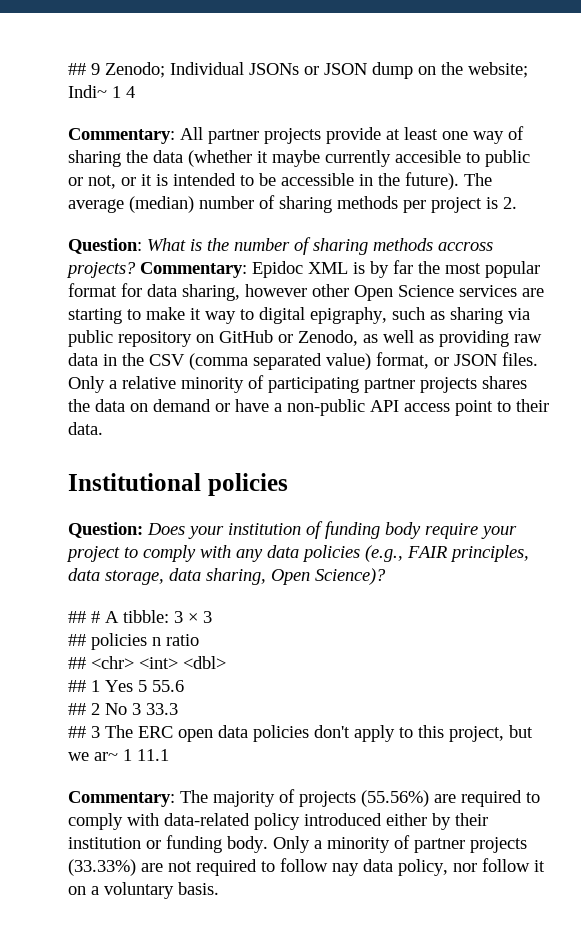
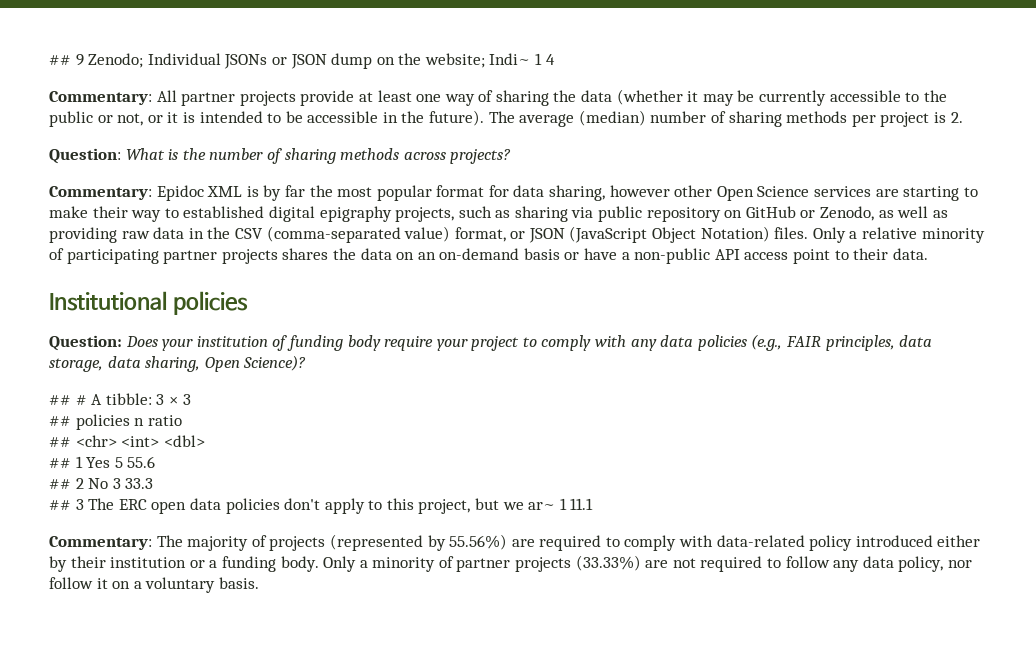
- Commentary: All partner projects provide at least one way of sharing the data (whether it maybe currently accesible to public or not, or it is intended to be accessible in the future).
+ Commentary: All partner projects provide at least one way of sharing the data (whether it may be currently accessible to the public or not, or it is intended to be accessible in the future).
- Question: What is the number of sharing methods accross projects? Commentary: Epidoc XML is by far the most popular format for data sharing, however other Open Science services are starting to make it way to digital epigraphy, such as sharing via public repository on GitHub or Zenodo, as well as providing raw data in the CSV (comma separated value) format, or JSON files.
+ Question: What is the number of sharing methods across projects?
+ Commentary: Epidoc XML is by far the most popular format for data sharing, however other Open Science services are starting to make their way to established digital epigraphy projects, such as sharing via public repository on GitHub or Zenodo, as well as providing raw data in the CSV (comma-separated value) format, or JSON (JavaScript Object Notation) files.
- Only a relative minority of participating partner projects shares the data on demand or have a non-public API access point to their data.
+ Only a relative minority of participating partner projects shares the data on an on-demand basis or have a non-public API access point to their data.
- Commentary: The majority of projects (55.56%) are required to comply with data-related policy introduced either by their institution or funding body.
+ Commentary: The majority of projects (represented by 55.56%) are required to comply with data-related policy introduced either by their institution or a funding body.
- Only a minority of partner projects (33.33%) are not required to follow nay data policy, nor follow it on a voluntary basis.
+ Only a minority of partner projects (33.33%) are not required to follow any data policy, nor follow it on a voluntary basis.

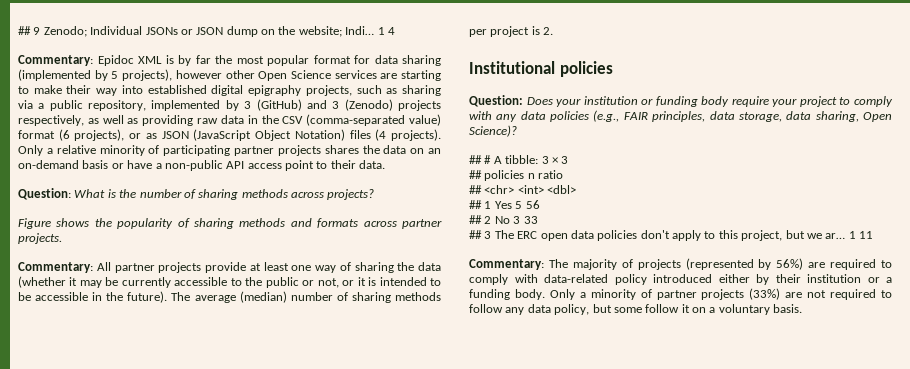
- ## 9 Zenodo; Individual JSONs or JSON dump on the website; Indi~ 1 4
+ ## 9 Zenodo; Individual JSONs or JSON dump on the website; Indi… 1 4
+ Commentary: Epidoc XML is by far the most popular format for data sharing (implemented by 5 projects), however other Open Science services are starting to make their way into established digital epigraphy projects, such as sharing via a public repository, implemented by 3 (GitHub) and 3 (Zenodo) projects respectively, as well as providing raw data in the CSV (comma-separated value) format (6 projects), or as JSON (JavaScript Object Notation) files (4 projects). Only a relative minority of participating partner projects shares the data on an on-demand basis or have a non-public API access point to their data.
+ Question: What is the number of sharing methods across projects?
+ Figure shows the popularity of sharing methods and formats across partner projects.
- Question: What is the number of sharing methods across projects?
- Commentary: Epidoc XML is by far the most popular format for data sharing, however other Open Science services are starting to make their way to established digital epigraphy projects, such as sharing via public repository on GitHub or Zenodo, as well as providing raw data in the CSV (comma-separated value) format, or JSON (JavaScript Object Notation) files. Only a relative minority of participating partner projects shares the data on an on-demand basis or have a non-public API access point to their data.
- Question: Does your institution of funding body require your project to comply with any data policies (e.g., FAIR principles, data storage, data sharing, Open Science)?
+ Question: Does your institution or funding body require your project to comply with any data policies (e.g., FAIR principles, data storage, data sharing, Open Science)?
- ## 1 Yes 5 55.6
+ ## 1 Yes 5 56
- ## 2 No 3 33.3
+ ## 2 No 3 33
- ## 3 The ERC open data policies don't apply to this project, but we ar~ 1 11.1
+ ## 3 The ERC open data policies don't apply to this project, but we ar… 1 11
- Commentary: The majority of projects (represented by 55.56%) are required to comply with data-related policy introduced either by their institution or a funding body.
+ Commentary: The majority of projects (represented by 56%) are required to comply with data-related policy introduced either by their institution or a funding body.
- Only a minority of partner projects (33.33%) are not required to follow any data policy, nor follow it on a voluntary basis.
+ Only a minority of partner projects (33%) are not required to follow any data policy, but some follow it on a voluntary basis.

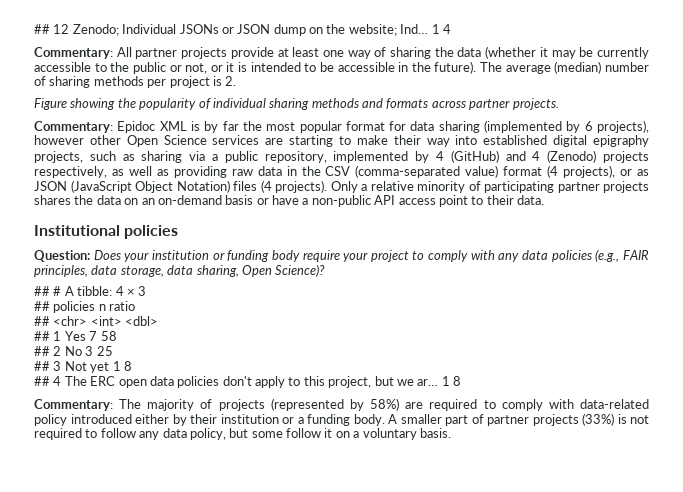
- ## 9 Zenodo; Individual JSONs or JSON dump on the website; Indi…
+ ## 12 Zenodo; Individual JSONs or JSON dump on the website; Ind…
- Commentary: Epidoc XML is by far the most popular format for data sharing (implemented by 5 projects), however other Open Science services are starting to make their way into established digital epigraphy projects, such as sharing via a public repository, implemented by 3 (GitHub) and 3 (Zenodo) projects respectively, as well as providing raw data in the CSV (comma-separated value) format (6 projects), or as JSON (JavaScript Object Notation) files (4 projects). Only a relative minority of participating partner projects shares the data on an on-demand basis or have a non-public API access point to their data.
- Question: What is the number of sharing methods across projects?
- Figure shows the popularity of sharing methods and formats across partner projects.
+ Figure showing the popularity of individual sharing methods and formats across partner projects.
+ Commentary: Epidoc XML is by far the most popular format for data sharing (implemented by 6 projects), however other Open Science services are starting to make their way into established digital epigraphy projects, such as sharing via a public repository, implemented by 4 (GitHub) and 4 (Zenodo) projects respectively, as well as providing raw data in the CSV (comma-separated value) format (4 projects), or as JSON (JavaScript Object Notation) files (4 projects). Only a relative minority of participating partner projects shares the data on an on-demand basis or have a non-public API access point to their data.
- ## # A tibble: 3 × 3
+ ## # A tibble: 4 × 3
- ## 1 Yes 5 56
+ ## 1 Yes 7 58
- ## 2 No 3 33
+ ## 2 No 3 25
- ## 3 The ERC open data policies don't apply to this project, but we ar… 1 11
+ ## 3 Not yet 1 8
+ ## 4 The ERC open data policies don't apply to this project, but we ar… 1 8
- Commentary: The majority of projects (represented by 56%) are required to comply with data-related policy introduced either by their institution or a funding body.
+ Commentary: The majority of projects (represented by 58%) are required to comply with data-related policy introduced either by their institution or a funding body.
- Only a minority of partner projects (33%) are not required to follow any data policy, but some follow it on a voluntary basis.
+ A smaller part of partner projects (33%) is not required to follow any data policy, but some follow it on a voluntary basis.

